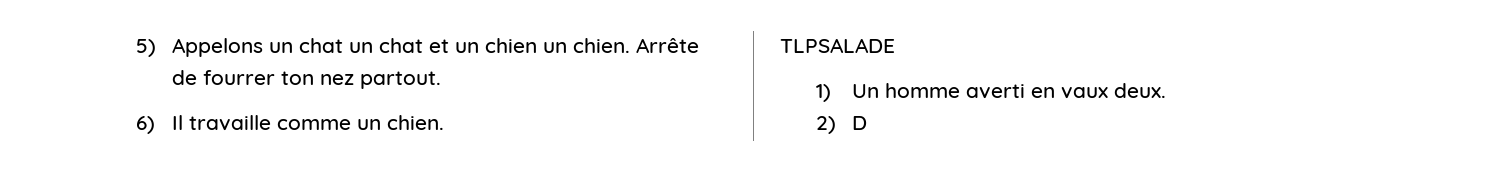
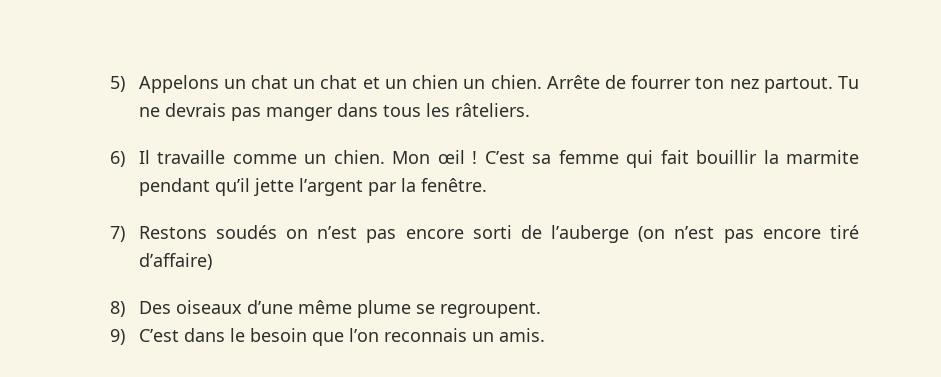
+ Tu ne devrais pas manger dans tous les râteliers.
- 6) Il travaille comme un chien.
- TLPSALADE
- 1) Un homme averti en vaux deux.
- 2) D
+ 6) Il travaille comme un chien. Mon œil ! C’est sa femme qui fait bouillir la marmite pendant qu’il jette l’argent par la fenêtre.
+ 7) Restons soudés on n’est pas encore sorti de l’auberge (on n’est pas encore tiré d’affaire)
+ 8) Des oiseaux d’une même plume se regroupent.
+ 9) C’est dans le besoin que l’on reconnais un amis.

